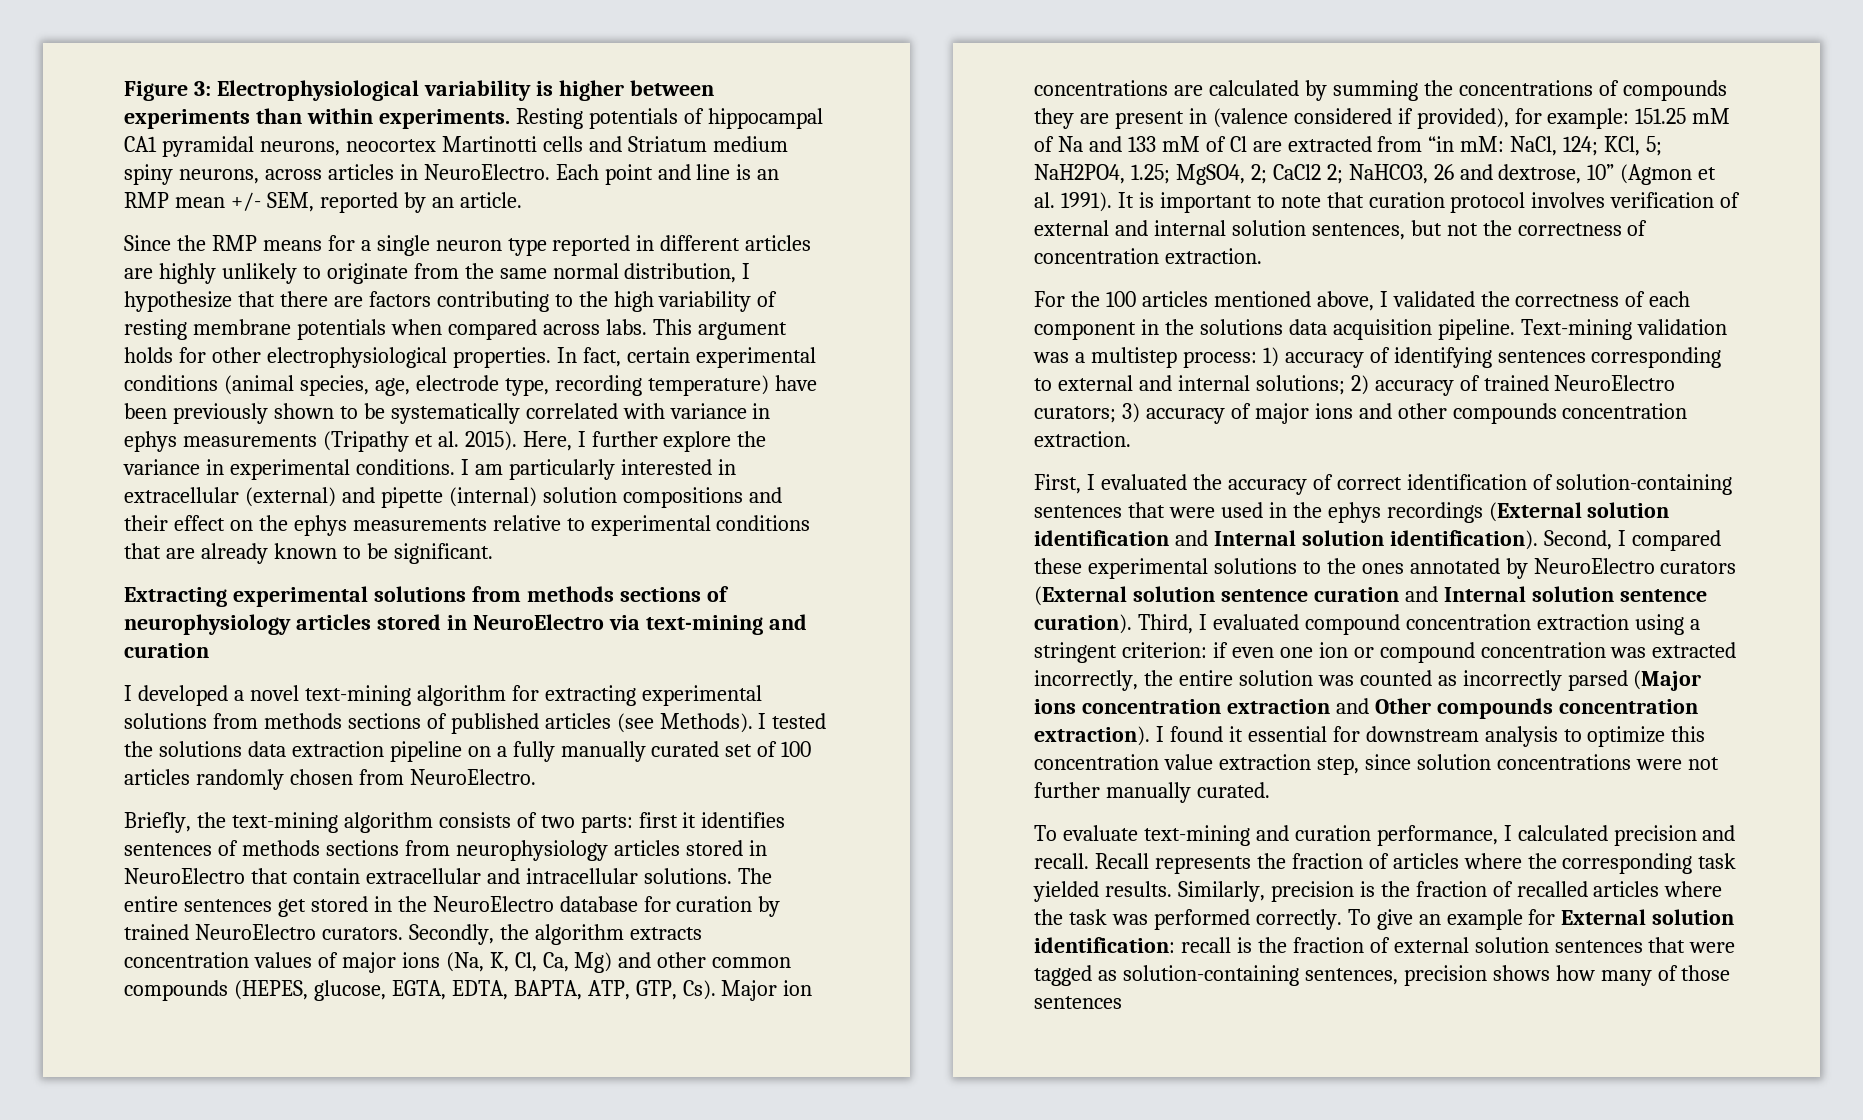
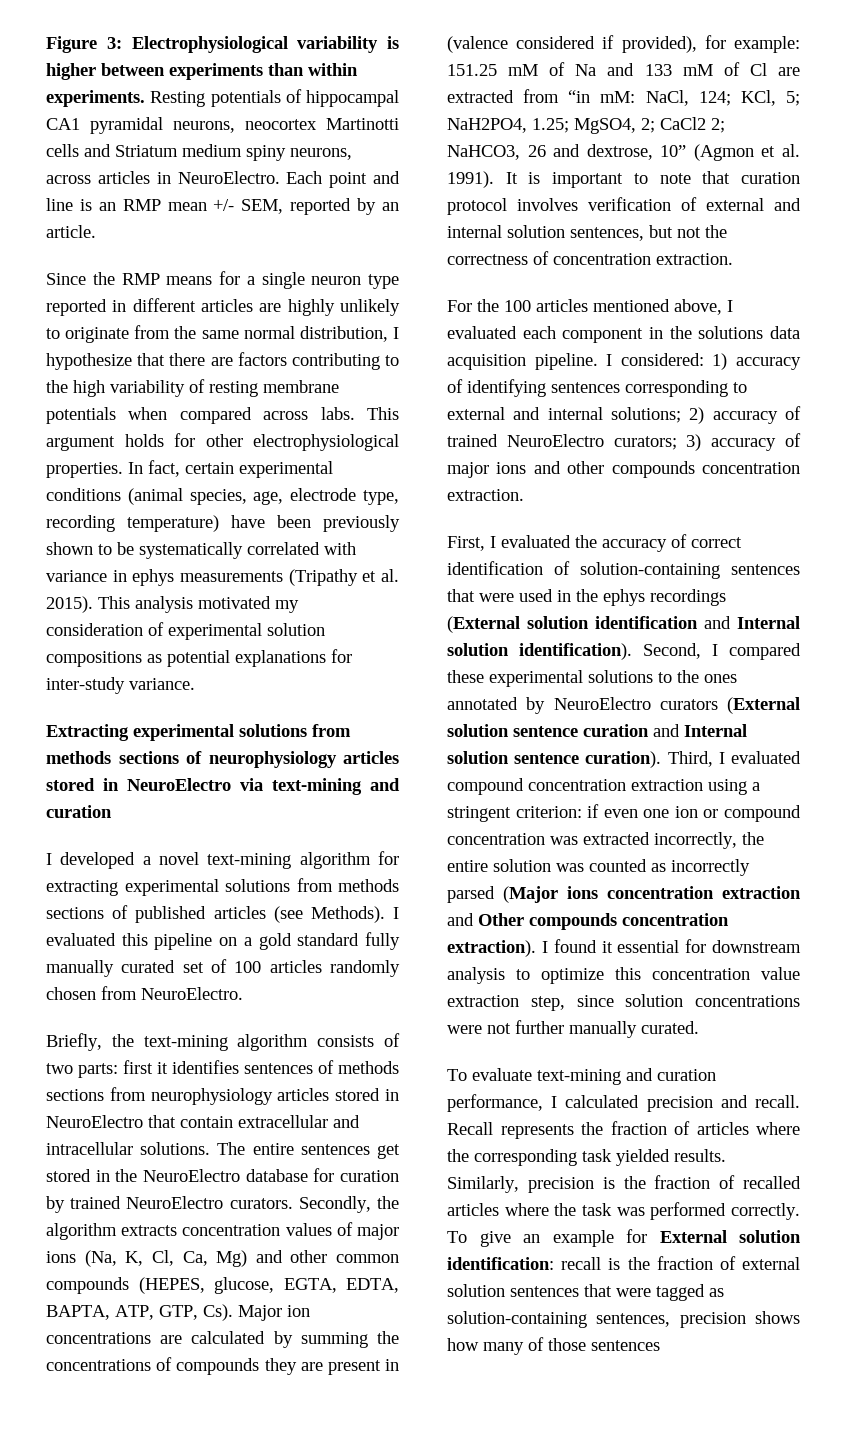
- Here, I further explore the variance in experimental conditions. I am particularly interested in extracellular (external) and pipette (internal) solution compositions and their effect on the ephys measurements relative to experimental conditions that are already known to be significant.
+ This analysis motivated my consideration of experimental solution compositions as potential explanations for inter-study variance.
- I tested the solutions data extraction pipeline on a fully manually curated set of 100 articles randomly chosen from NeuroElectro.
+ I evaluated this pipeline on a gold standard fully manually curated set of 100 articles randomly chosen from NeuroElectro.
- For the 100 articles mentioned above, I validated the correctness of each component in the solutions data acquisition pipeline.
+ For the 100 articles mentioned above, I evaluated each component in the solutions data acquisition pipeline.
- Text-mining validation was a multistep process: 1) accuracy of identifying sentences corresponding to external and internal solutions; 2) accuracy of trained NeuroElectro curators; 3) accuracy of major ions and other compounds concentration extraction.
+ I considered: 1) accuracy of identifying sentences corresponding to external and internal solutions; 2) accuracy of trained NeuroElectro curators; 3) accuracy of major ions and other compounds concentration extraction.

